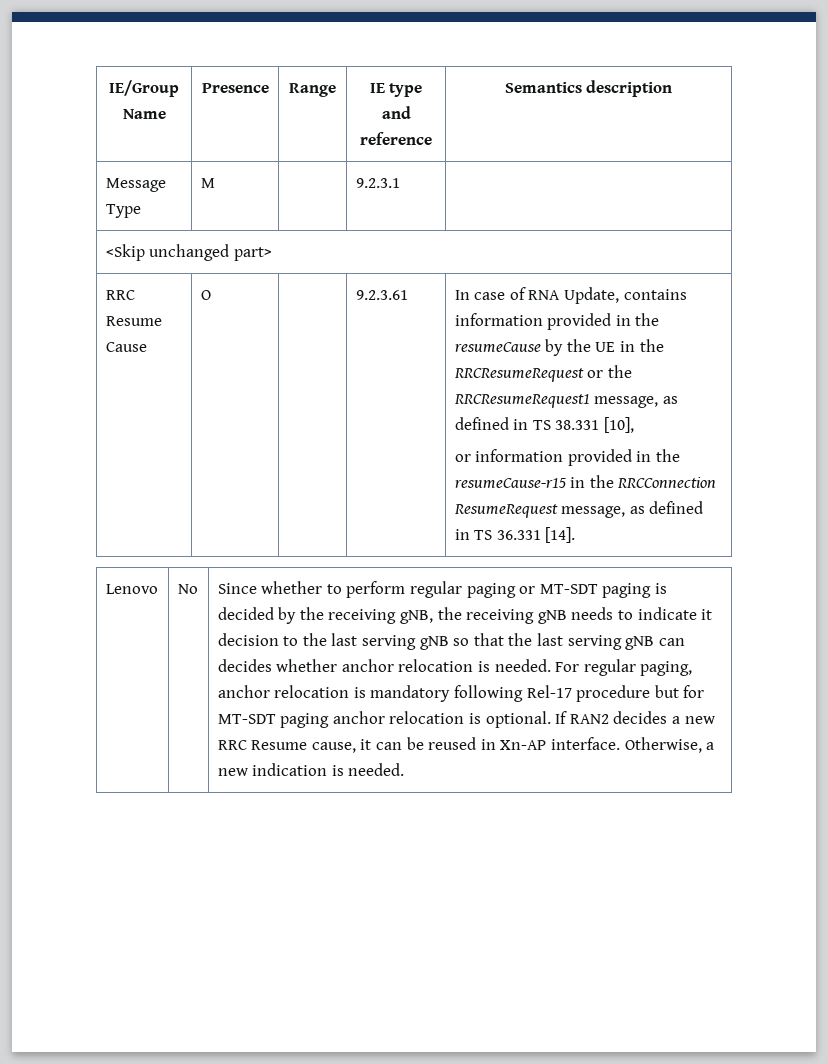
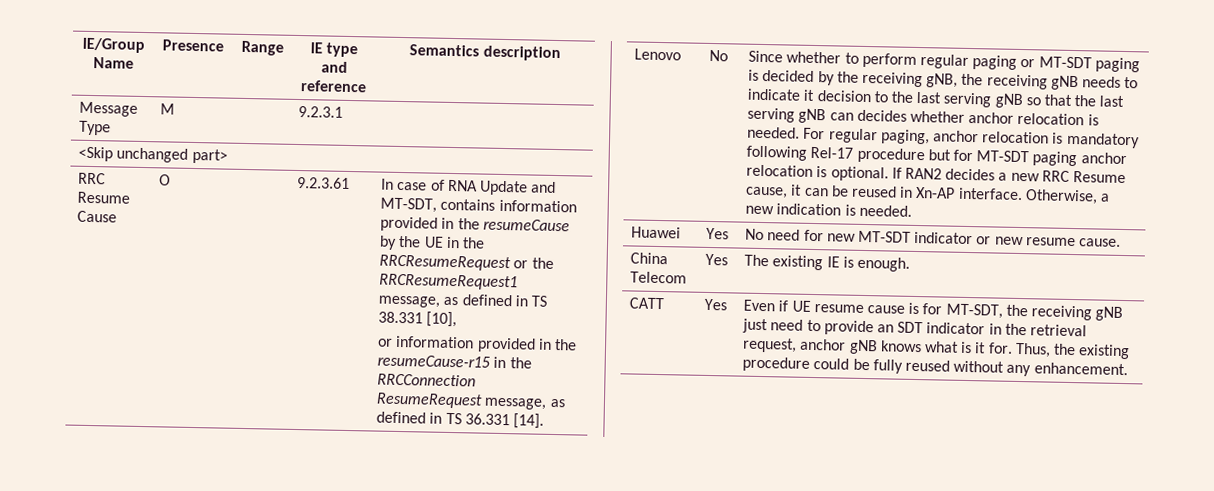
- In case of RNA Update, contains information provided in the resumeCause by the UE in the RRCResumeRequest or the RRCResumeRequest1 message, as defined in TS 38.331 [10],
+ In case of RNA Update and MT-SDT, contains information provided in the resumeCause by the UE in the RRCResumeRequest or the RRCResumeRequest1 message, as defined in TS 38.331 [10],
+ Huawei | Yes | No need for new MT-SDT indicator or new resume cause.
+ China Telecom | Yes | The existing IE is enough.
+ CATT | Yes | Even if UE resume cause is for MT-SDT, the receiving gNB just need to provide an SDT indicator in the retrieval request, anchor gNB knows what is it for. Thus, the existing procedure could be fully reused without any enhancement.

